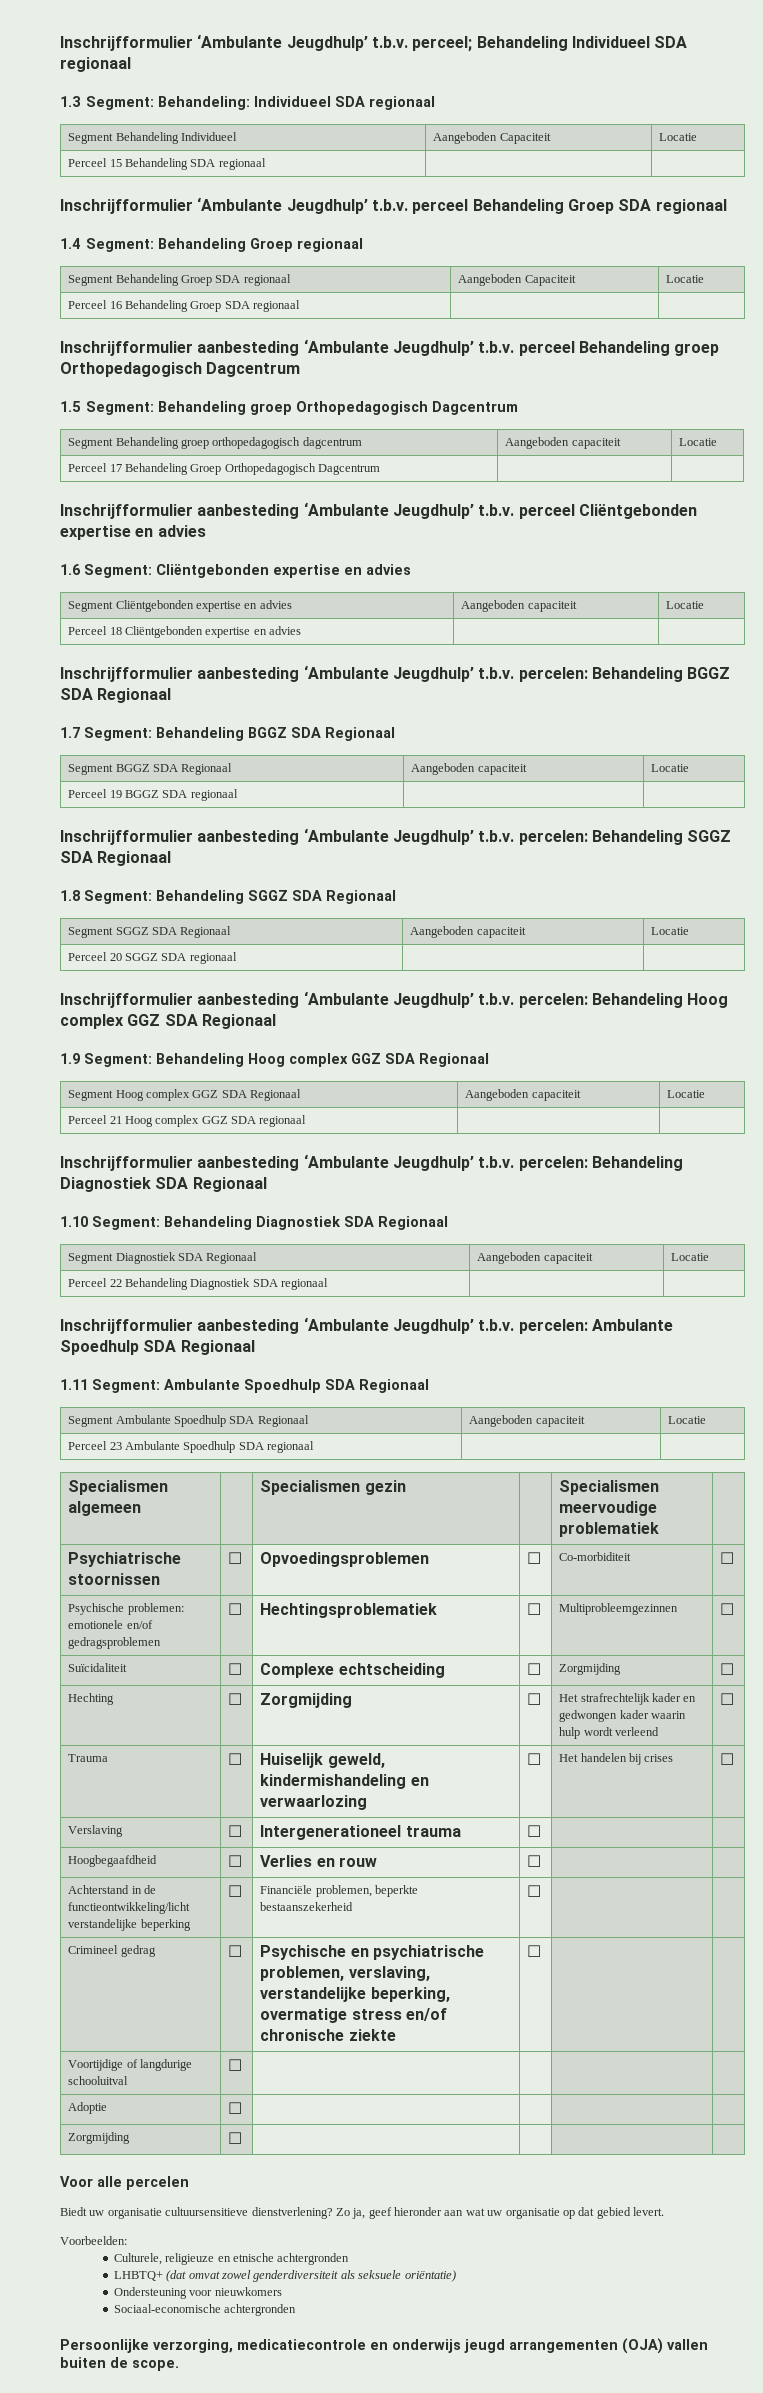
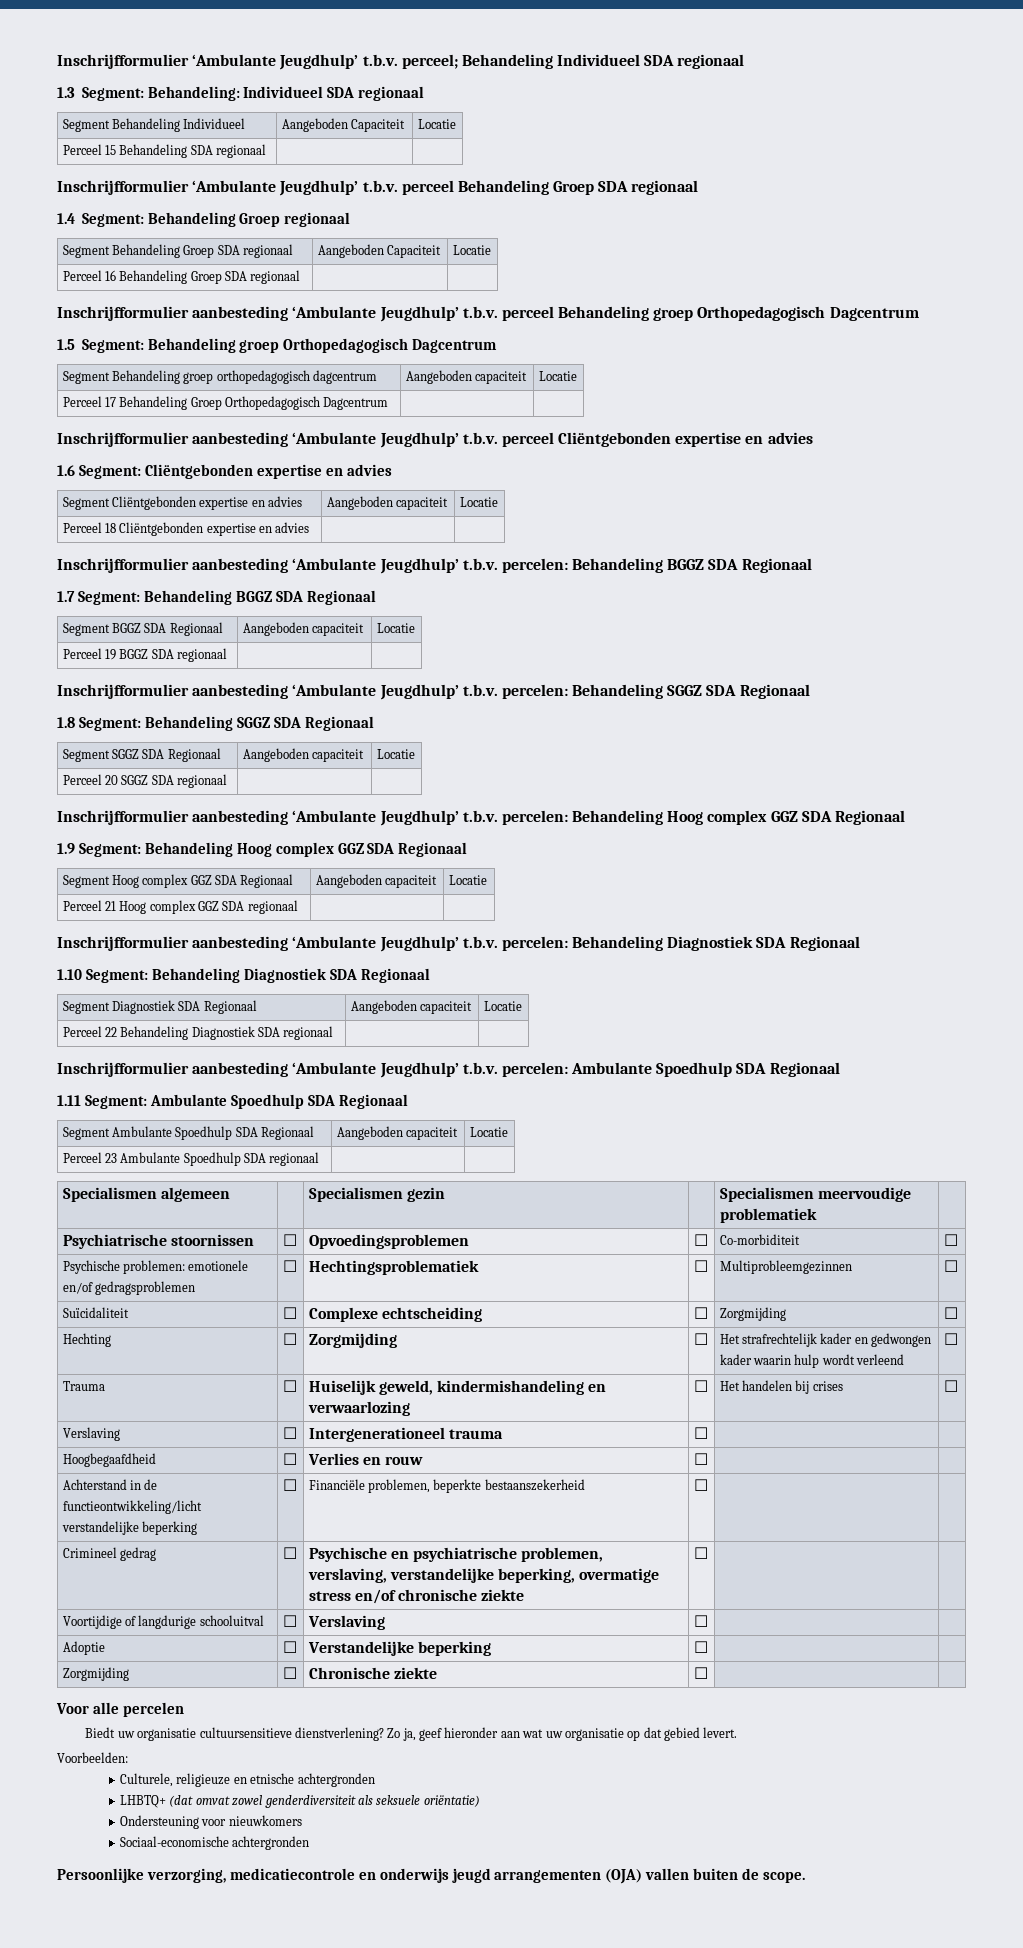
- Voortijdige of langdurige schooluitval | ☐ | | | |
+ Voortijdige of langdurige schooluitval | ☐ | Verslaving | ☐ | |
- Adoptie | ☐ | | | |
- Zorgmijding | ☐ | | | |
+ Adoptie | ☐ | Verstandelijke beperking | ☐ | |
+ Zorgmijding | ☐ | Chronische ziekte | ☐ | |

